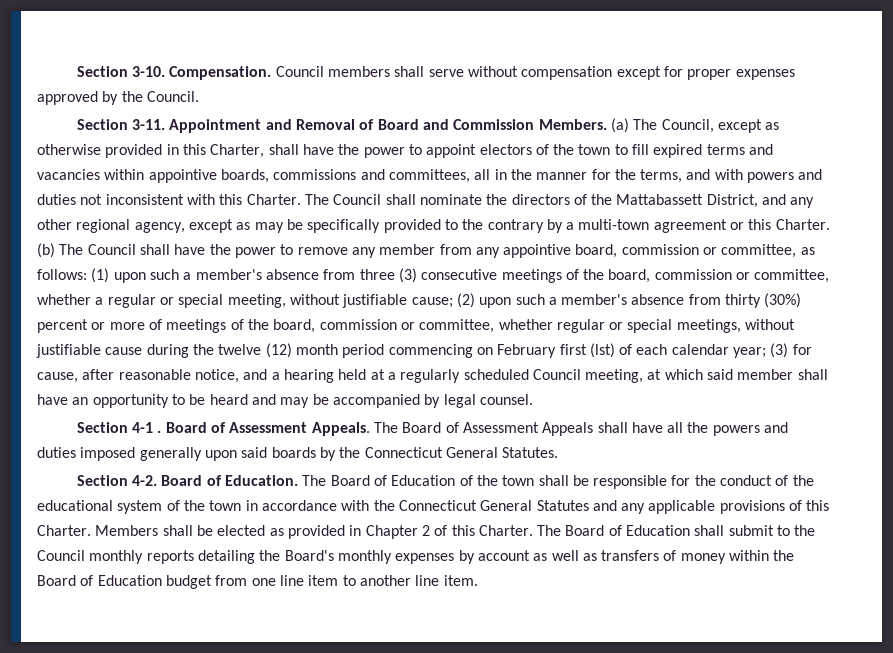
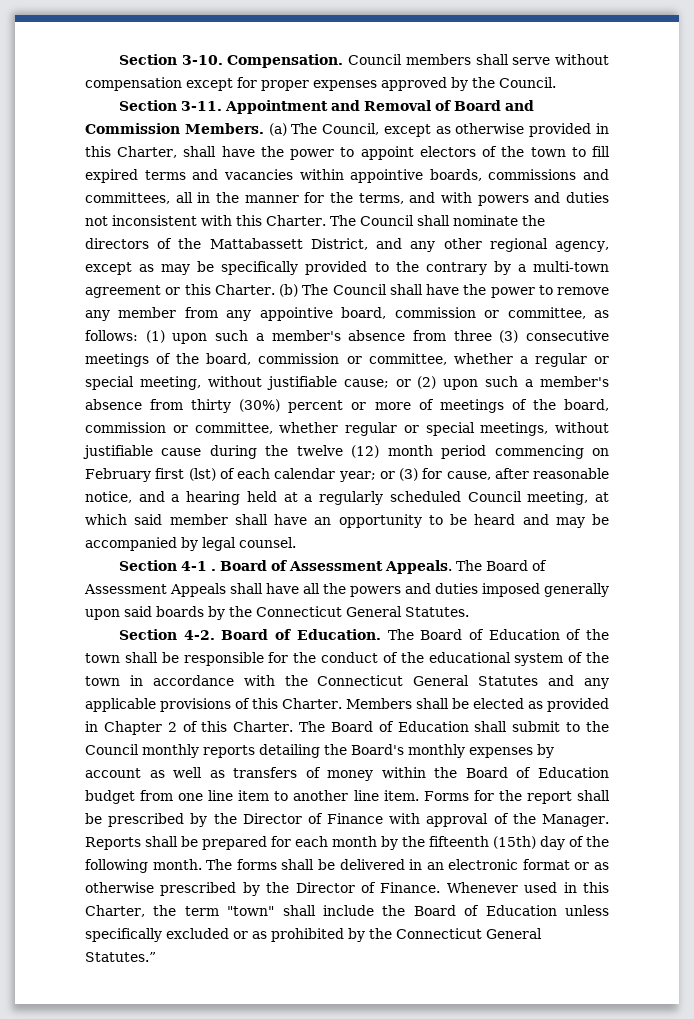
- (2) upon such a member's absence from thirty (30%) percent or more of meetings of the board, commission or committee, whether regular or special meetings, without justifiable cause during the twelve (12) month period commencing on February first (lst) of each calendar year;
+ or (2) upon such a member's absence from thirty (30%) percent or more of meetings of the board, commission or committee, whether regular or special meetings, without justifiable cause during the twelve (12) month period commencing on February first (lst) of each calendar year;
- (3) for cause, after reasonable notice, and a hearing held at a regularly scheduled Council meeting, at which said member shall have an opportunity to be heard and may be accompanied by legal counsel.
+ or (3) for cause, after reasonable notice, and a hearing held at a regularly scheduled Council meeting, at which said member shall have an opportunity to be heard and may be accompanied by legal counsel.
+ Forms for the report shall be prescribed by the Director of Finance with approval of the Manager. Reports shall be prepared for each month by the fifteenth (15th) day of the following month. The forms shall be delivered in an electronic format or as otherwise prescribed by the Director of Finance. Whenever used in this Charter, the term "town" shall include the Board of Education unless specifically excluded or as prohibited by the Connecticut General Statutes.”

